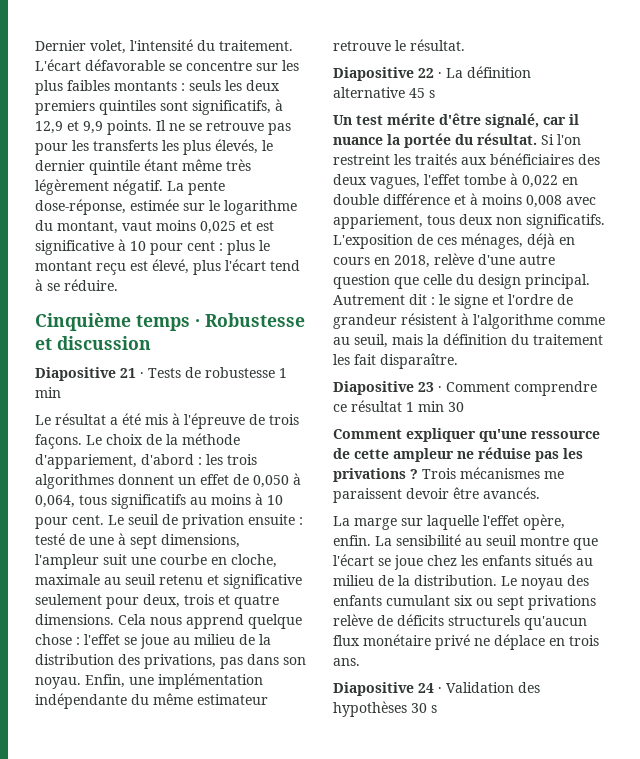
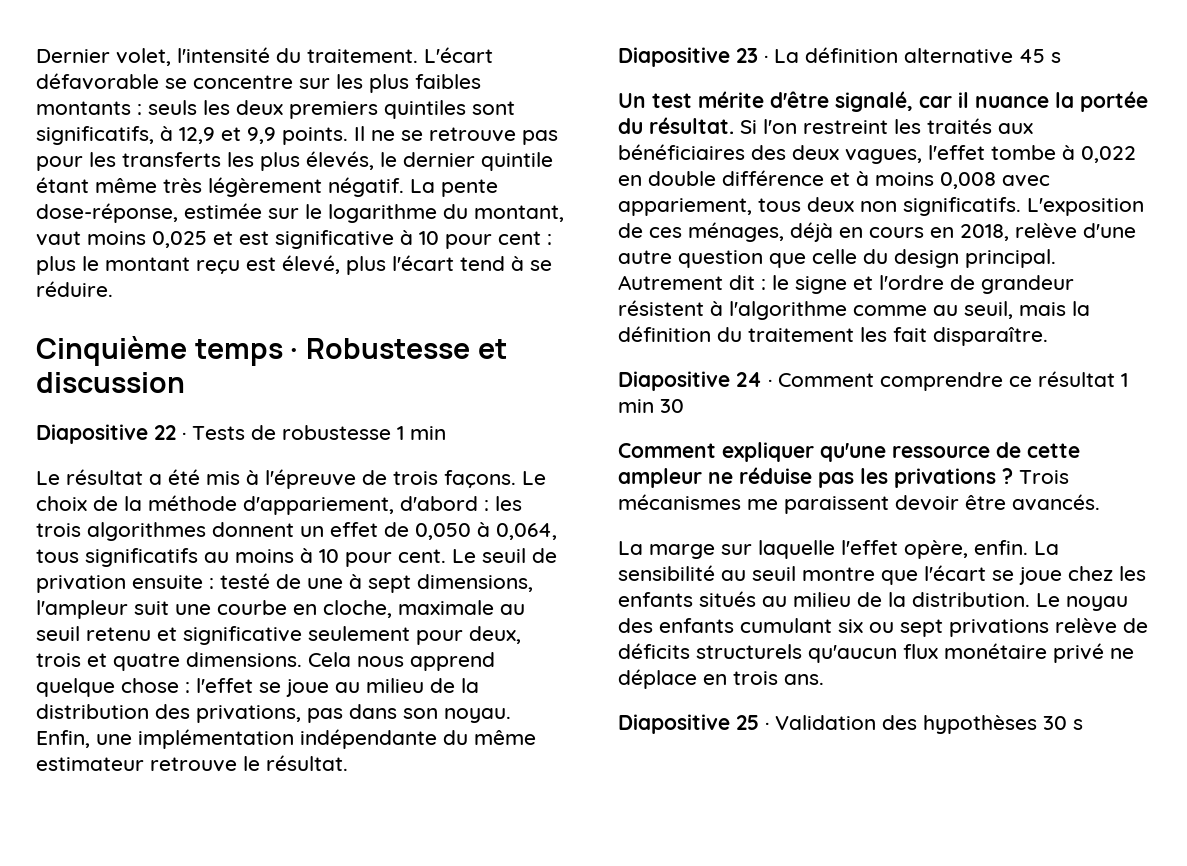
- Diapositive 21 · Tests de robustesse 1 min
+ Diapositive 22 · Tests de robustesse 1 min
- Diapositive 22 · La définition alternative 45 s
+ Diapositive 23 · La définition alternative 45 s
- Diapositive 23 · Comment comprendre ce résultat 1 min 30
+ Diapositive 24 · Comment comprendre ce résultat 1 min 30
- Diapositive 24 · Validation des hypothèses 30 s
+ Diapositive 25 · Validation des hypothèses 30 s

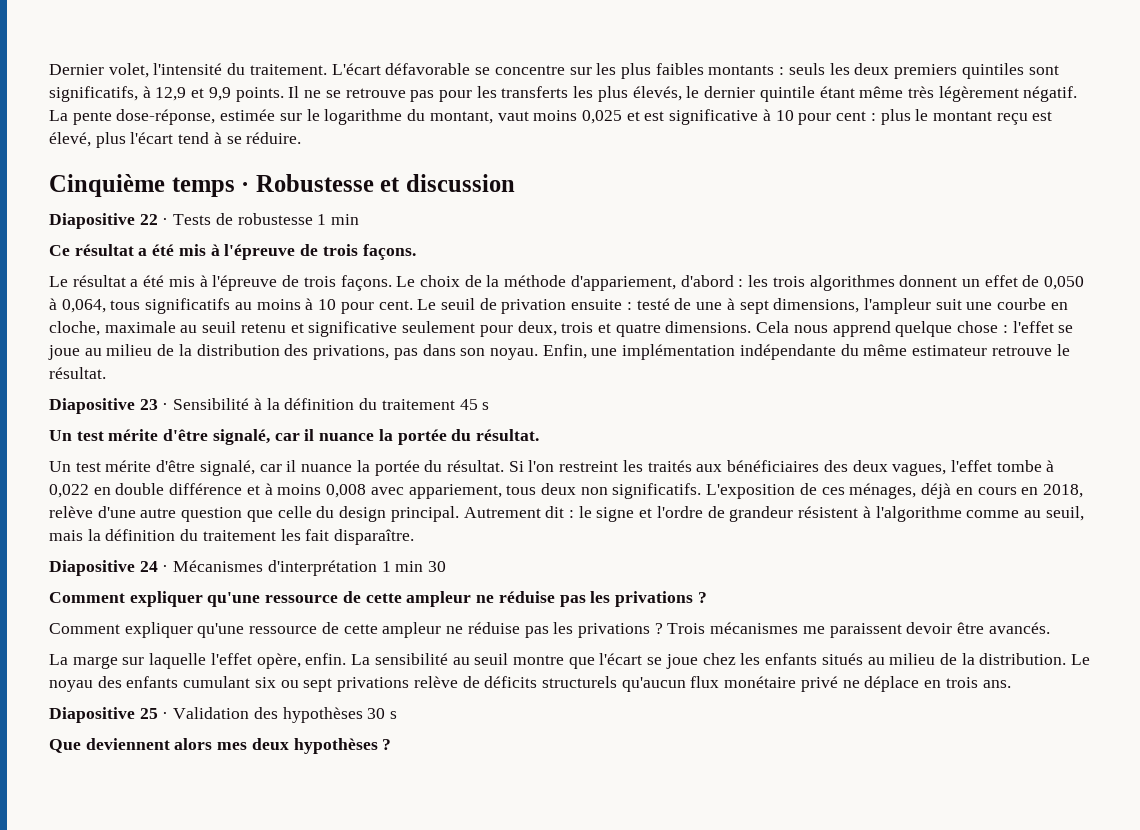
+ Ce résultat a été mis à l'épreuve de trois façons.
- Diapositive 23 · La définition alternative 45 s
+ Diapositive 23 · Sensibilité à la définition du traitement 45 s
+ Un test mérite d'être signalé, car il nuance la portée du résultat.
- Diapositive 24 · Comment comprendre ce résultat 1 min 30
+ Diapositive 24 · Mécanismes d'interprétation 1 min 30
+ Comment expliquer qu'une ressource de cette ampleur ne réduise pas les privations ?
+ Que deviennent alors mes deux hypothèses ?

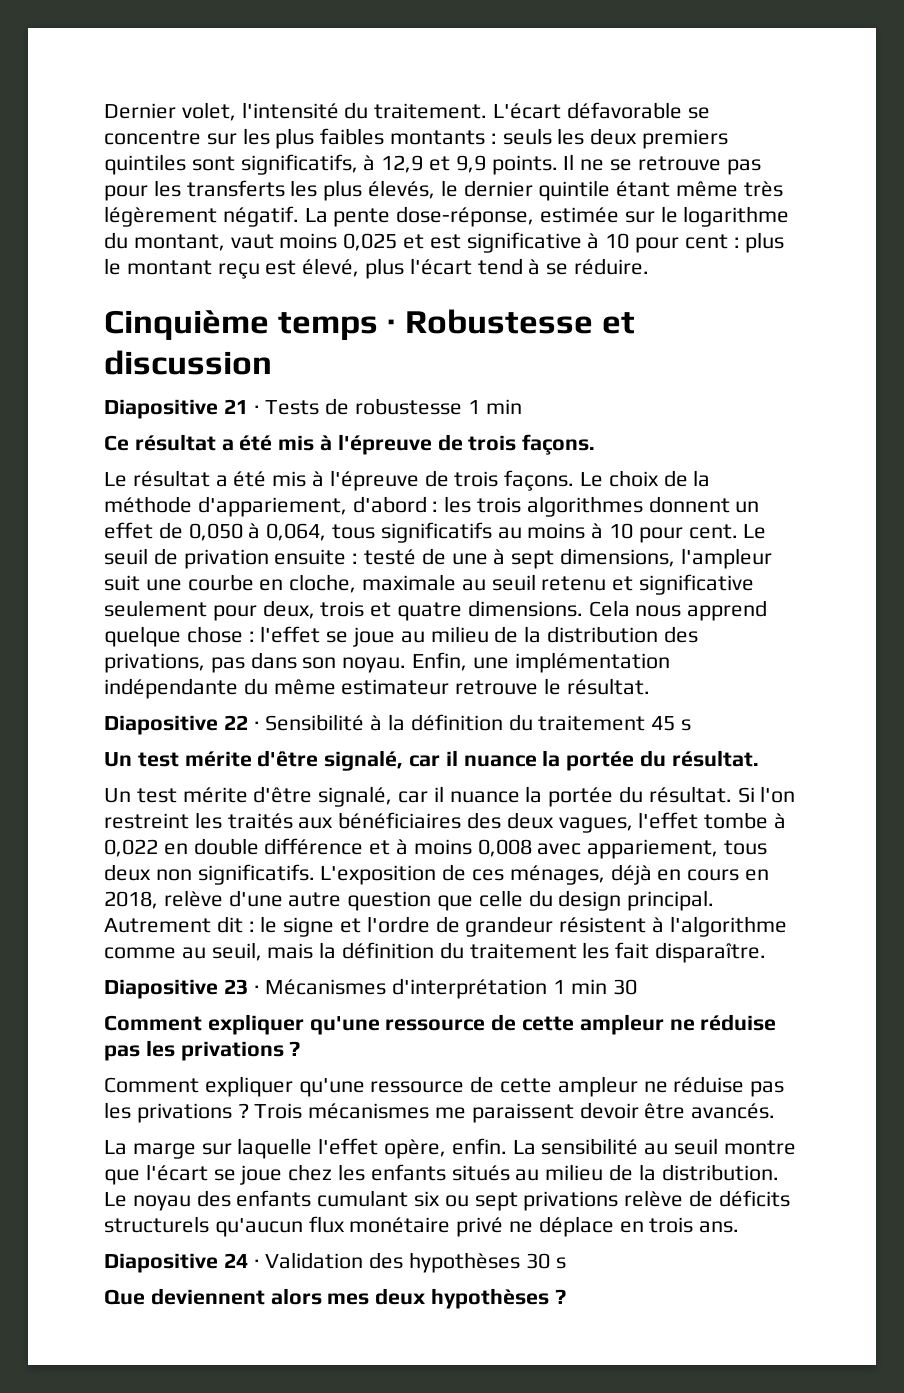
- Diapositive 22 · Tests de robustesse 1 min
+ Diapositive 21 · Tests de robustesse 1 min
- Diapositive 23 · Sensibilité à la définition du traitement 45 s
+ Diapositive 22 · Sensibilité à la définition du traitement 45 s
- Diapositive 24 · Mécanismes d'interprétation 1 min 30
+ Diapositive 23 · Mécanismes d'interprétation 1 min 30
- Diapositive 25 · Validation des hypothèses 30 s
+ Diapositive 24 · Validation des hypothèses 30 s

